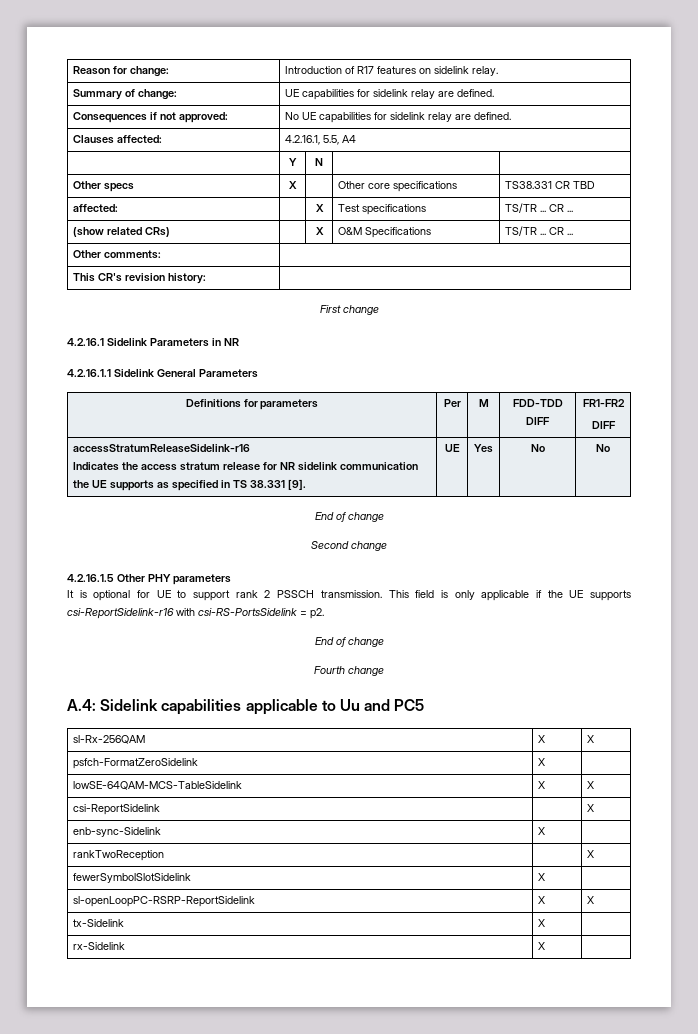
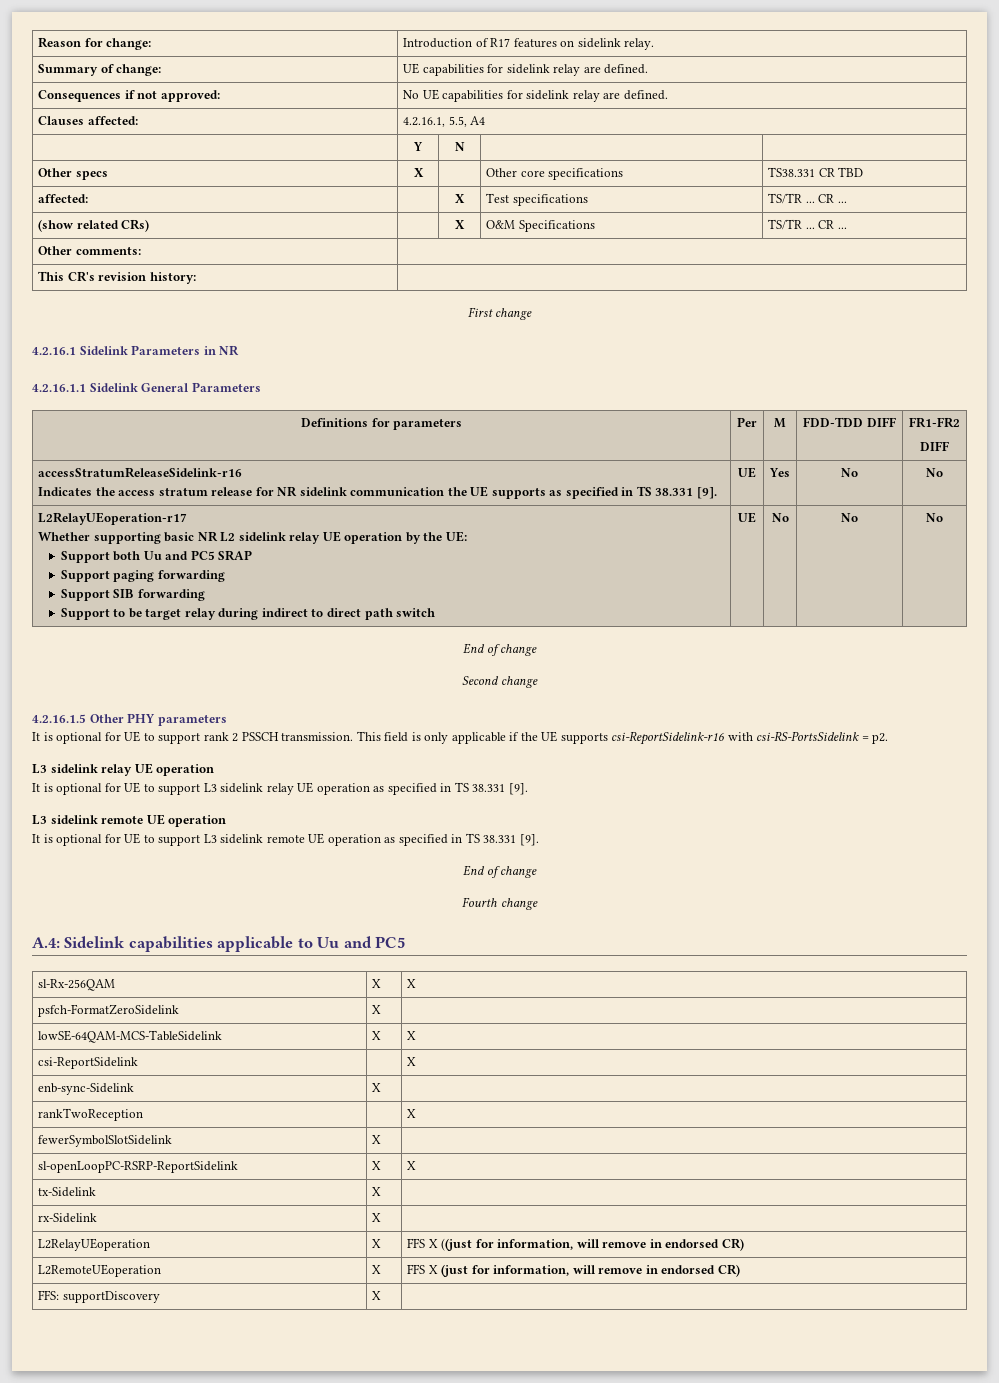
+ L2RelayUEoperation-r17
+ Whether supporting basic NR L2 sidelink relay UE operation by the UE:
+ Support both Uu and PC5 SRAP
+ Support paging forwarding
+ Support SIB forwarding
+ Support to be target relay during indirect to direct path switch | UE | No | No | No
  This field is only applicable if the UE supports csi-ReportSidelink-r16 with csi-RS-PortsSidelink = p2.
+ L3 sidelink relay UE operation
+ It is optional for UE to support L3 sidelink relay UE operation as specified in TS 38.331 [9].
+ L3 sidelink remote UE operation
+ It is optional for UE to support L3 sidelink remote UE operation as specified in TS 38.331 [9].
+ L2RelayUEoperation | X | FFS X ((just for information, will remove in endorsed CR)
+ L2RemoteUEoperation | X | FFS X (just for information, will remove in endorsed CR)
+ FFS: supportDiscovery | X |

